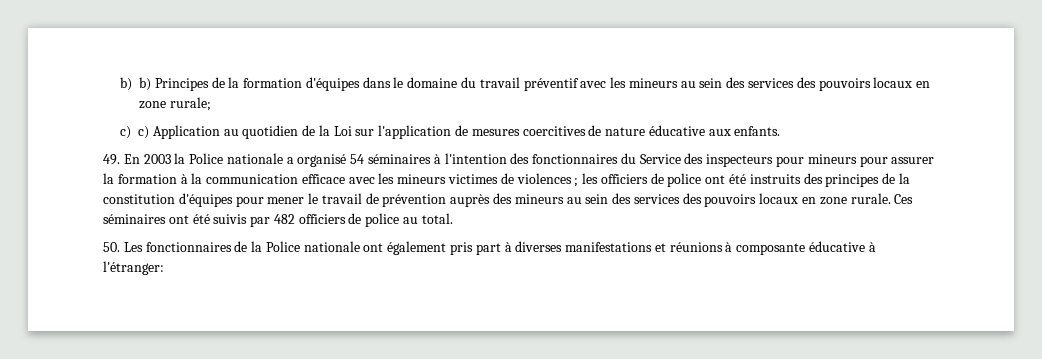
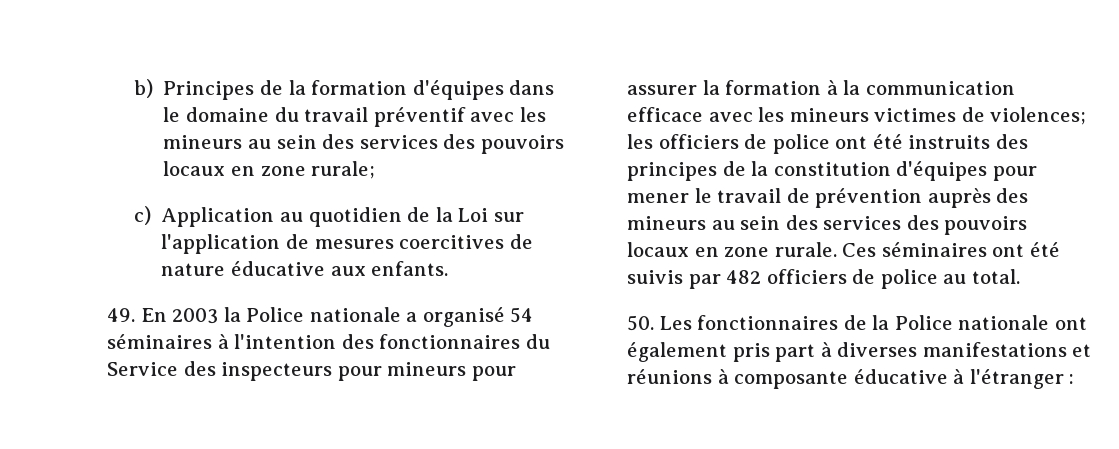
- b) b) Principes de la formation d'équipes dans le domaine du travail préventif avec les mineurs au sein des services des pouvoirs locaux en zone rurale;
+ b) Principes de la formation d'équipes dans le domaine du travail préventif avec les mineurs au sein des services des pouvoirs locaux en zone rurale;
- c) c) Application au quotidien de la Loi sur l'application de mesures coercitives de nature éducative aux enfants.
+ c) Application au quotidien de la Loi sur l'application de mesures coercitives de nature éducative aux enfants.
- 49. En 2003 la Police nationale a organisé 54 séminaires à l'intention des fonctionnaires du Service des inspecteurs pour mineurs pour assurer la formation à la communication efficace avec les mineurs victimes de violences ;
+ 49. En 2003 la Police nationale a organisé 54 séminaires à l'intention des fonctionnaires du Service des inspecteurs pour mineurs pour assurer la formation à la communication efficace avec les mineurs victimes de violences;
- 50. Les fonctionnaires de la Police nationale ont également pris part à diverses manifestations et réunions à composante éducative à l'étranger:
+ 50. Les fonctionnaires de la Police nationale ont également pris part à diverses manifestations et réunions à composante éducative à l'étranger :

